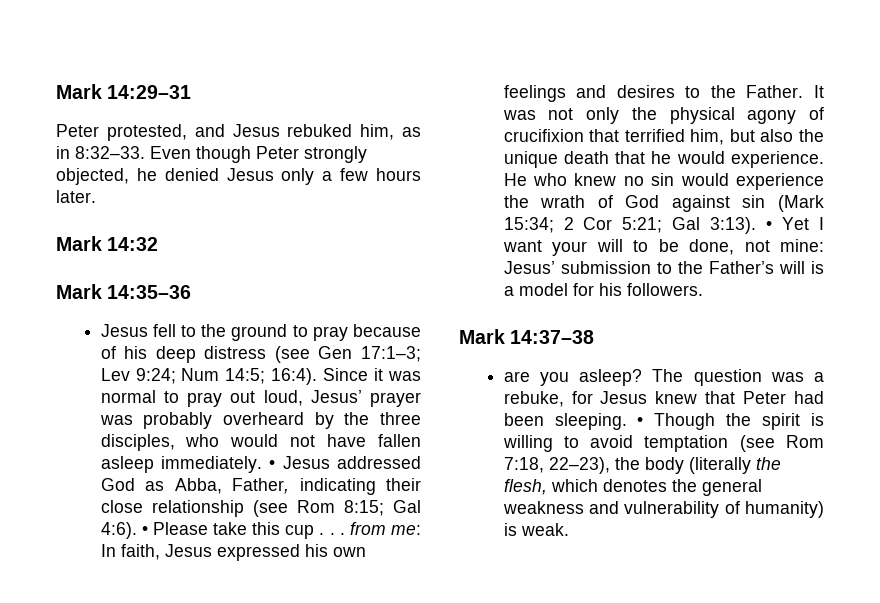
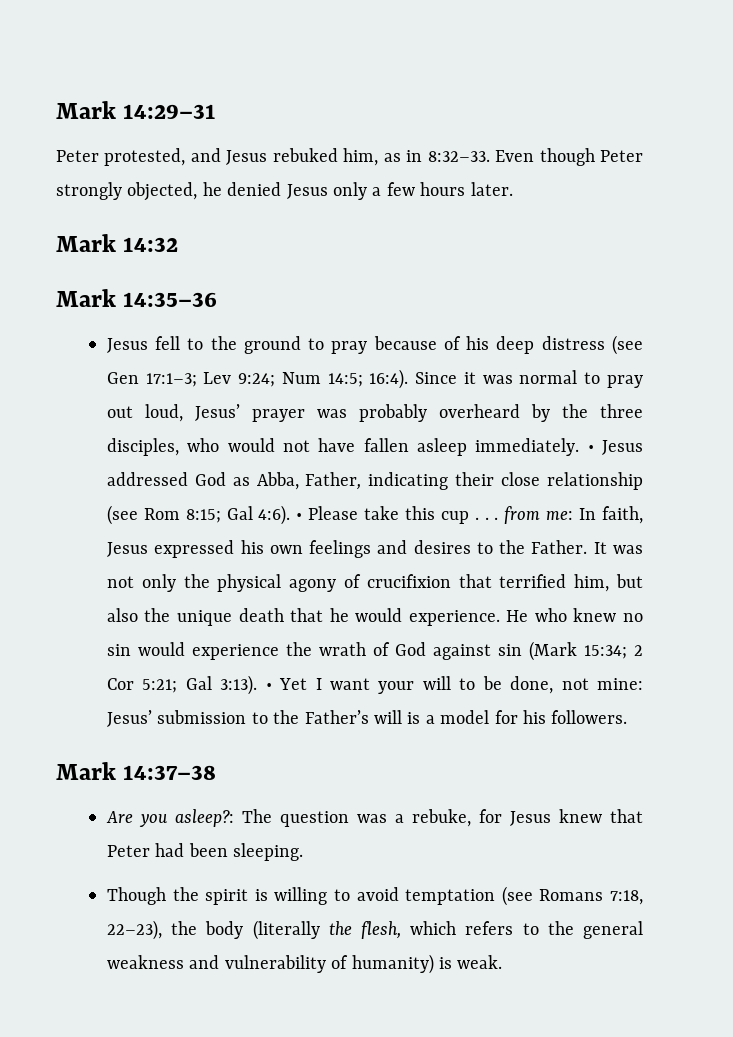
- are you asleep? The question was a rebuke, for Jesus knew that Peter had been sleeping. • Though the spirit is willing to avoid temptation (see Rom 7:18, 22–23), the body (literally the flesh, which denotes the general weakness and vulnerability of humanity) is weak.
+ Are you asleep?: The question was a rebuke, for Jesus knew that Peter had been sleeping.
+ Though the spirit is willing to avoid temptation (see Romans 7:18, 22–23), the body (literally the flesh, which refers to the general weakness and vulnerability of humanity) is weak.

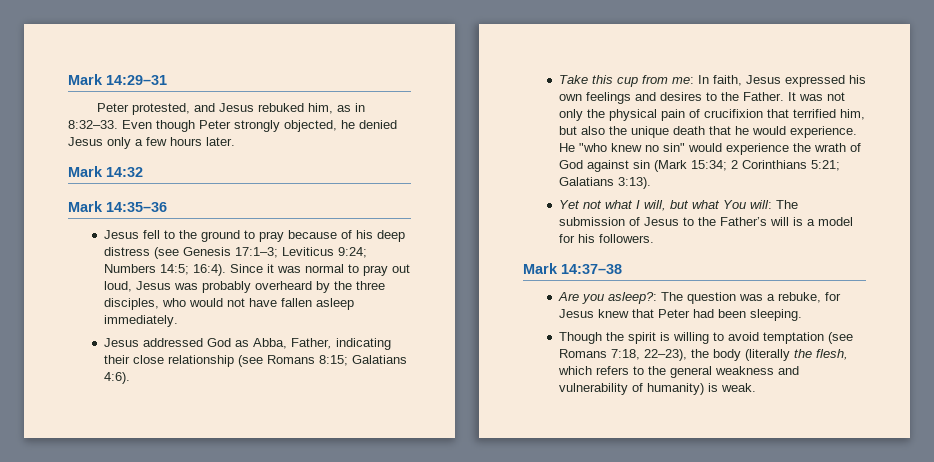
- Jesus fell to the ground to pray because of his deep distress (see Gen 17:1–3; Lev 9:24; Num 14:5; 16:4).
+ Jesus fell to the ground to pray because of his deep distress (see Genesis 17:1–3; Leviticus 9:24; Numbers 14:5; 16:4).
- Since it was normal to pray out loud, Jesus’ prayer was probably overheard by the three disciples, who would not have fallen asleep immediately. • Jesus addressed God as Abba, Father, indicating their close relationship (see Rom 8:15; Gal 4:6). • Please take this cup . . . from me: In faith, Jesus expressed his own feelings and desires to the Father.
+ Since it was normal to pray out loud, Jesus was probably overheard by the three disciples, who would not have fallen asleep immediately.
+ Jesus addressed God as Abba, Father, indicating their close relationship (see Romans 8:15; Galatians 4:6).
+ Take this cup from me: In faith, Jesus expressed his own feelings and desires to the Father.
- It was not only the physical agony of crucifixion that terrified him, but also the unique death that he would experience.
+ It was not only the physical pain of crucifixion that terrified him, but also the unique death that he would experience.
- He who knew no sin would experience the wrath of God against sin (Mark 15:34; 2 Cor 5:21; Gal 3:13). • Yet I want your will to be done, not mine: Jesus’ submission to the Father’s will is a model for his followers.
+ He "who knew no sin" would experience the wrath of God against sin (Mark 15:34; 2 Corinthians 5:21; Galatians 3:13).
+ Yet not what I will, but what You will: The submission of Jesus to the Father’s will is a model for his followers.

